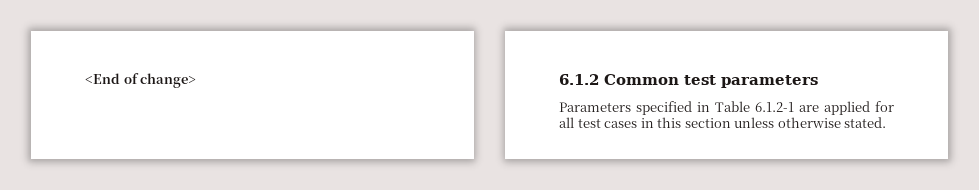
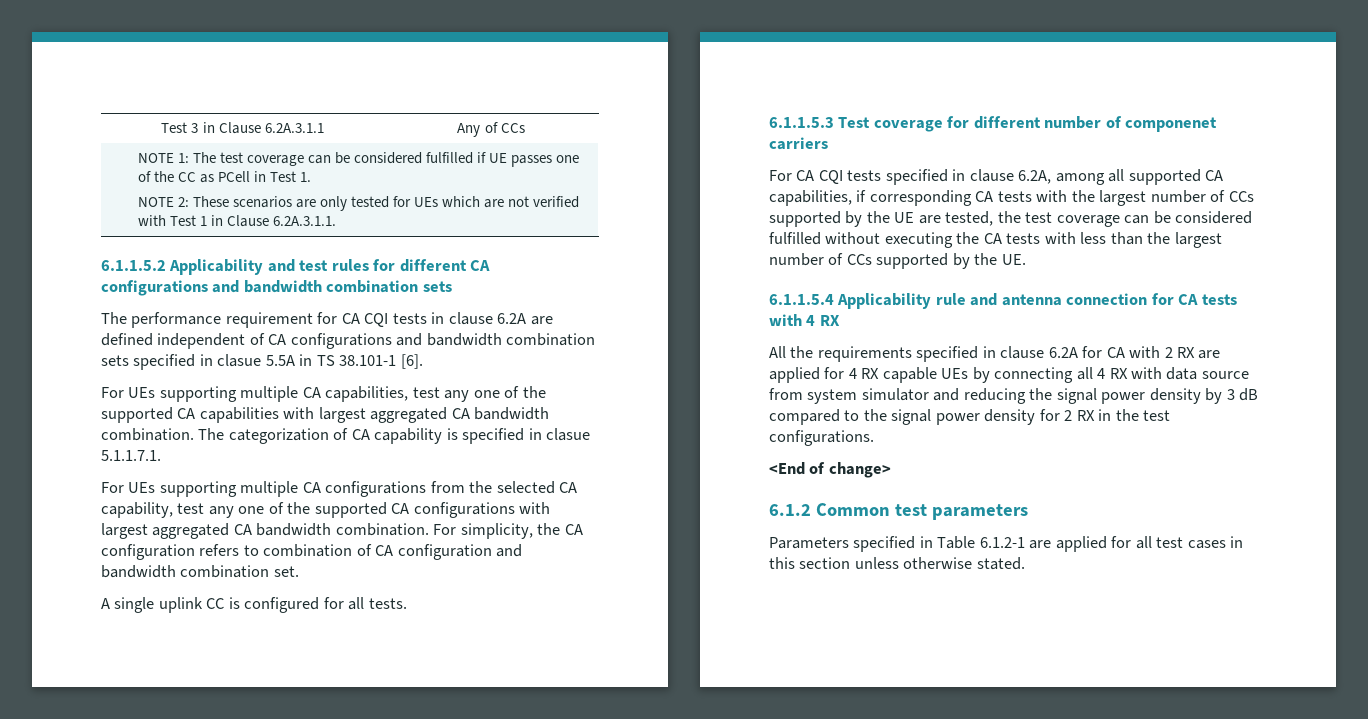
+ Test 3 in Clause 6.2A.3.1.1 | Any of CCs
+ NOTE 1: The test coverage can be considered fulfilled if UE passes one of the CC as PCell in Test 1.
+ NOTE 2: These scenarios are only tested for UEs which are not verified with Test 1 in Clause 6.2A.3.1.1.
+ 6.1.1.5.2 Applicability and test rules for different CA configurations and bandwidth combination sets
+ The performance requirement for CA CQI tests in clause 6.2A are defined independent of CA configurations and bandwidth combination sets specified in clasue 5.5A in TS 38.101-1 [6].
+ For UEs supporting multiple CA capabilities, test any one of the supported CA capabilities with largest aggregated CA bandwidth combination. The categorization of CA capability is specified in clasue 5.1.1.7.1.
+ For UEs supporting multiple CA configurations from the selected CA capability, test any one of the supported CA configurations with largest aggregated CA bandwidth combination. For simplicity, the CA configuration refers to combination of CA configuration and bandwidth combination set.
+ A single uplink CC is configured for all tests.
+ 6.1.1.5.3 Test coverage for different number of componenet carriers
+ For CA CQI tests specified in clause 6.2A, among all supported CA capabilities, if corresponding CA tests with the largest number of CCs supported by the UE are tested, the test coverage can be considered fulfilled without executing the CA tests with less than the largest number of CCs supported by the UE.
+ 6.1.1.5.4 Applicability rule and antenna connection for CA tests with 4 RX
+ All the requirements specified in clause 6.2A for CA with 2 RX are applied for 4 RX capable UEs by connecting all 4 RX with data source from system simulator and reducing the signal power density by 3 dB compared to the signal power density for 2 RX in the test configurations.

